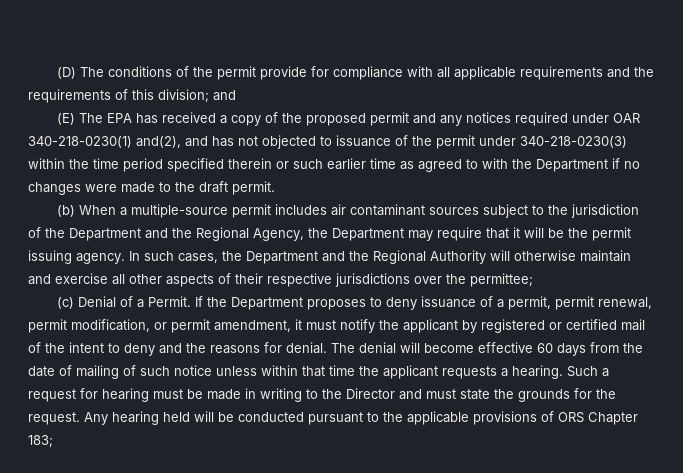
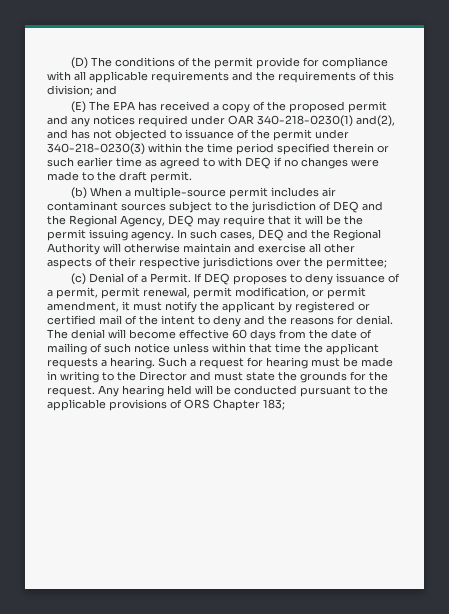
- (E) The EPA has received a copy of the proposed permit and any notices required under OAR 340-218-0230(1) and(2), and has not objected to issuance of the permit under 340-218-0230(3) within the time period specified therein or such earlier time as agreed to with the Department if no changes were made to the draft permit.
+ (E) The EPA has received a copy of the proposed permit and any notices required under OAR 340-218-0230(1) and(2), and has not objected to issuance of the permit under 340-218-0230(3) within the time period specified therein or such earlier time as agreed to with DEQ if no changes were made to the draft permit.
- (b) When a multiple-source permit includes air contaminant sources subject to the jurisdiction of the Department and the Regional Agency, the Department may require that it will be the permit issuing agency.
+ (b) When a multiple-source permit includes air contaminant sources subject to the jurisdiction of DEQ and the Regional Agency, DEQ may require that it will be the permit issuing agency.
- In such cases, the Department and the Regional Authority will otherwise maintain and exercise all other aspects of their respective jurisdictions over the permittee;
+ In such cases, DEQ and the Regional Authority will otherwise maintain and exercise all other aspects of their respective jurisdictions over the permittee;
- If the Department proposes to deny issuance of a permit, permit renewal, permit modification, or permit amendment, it must notify the applicant by registered or certified mail of the intent to deny and the reasons for denial.
+ If DEQ proposes to deny issuance of a permit, permit renewal, permit modification, or permit amendment, it must notify the applicant by registered or certified mail of the intent to deny and the reasons for denial.

